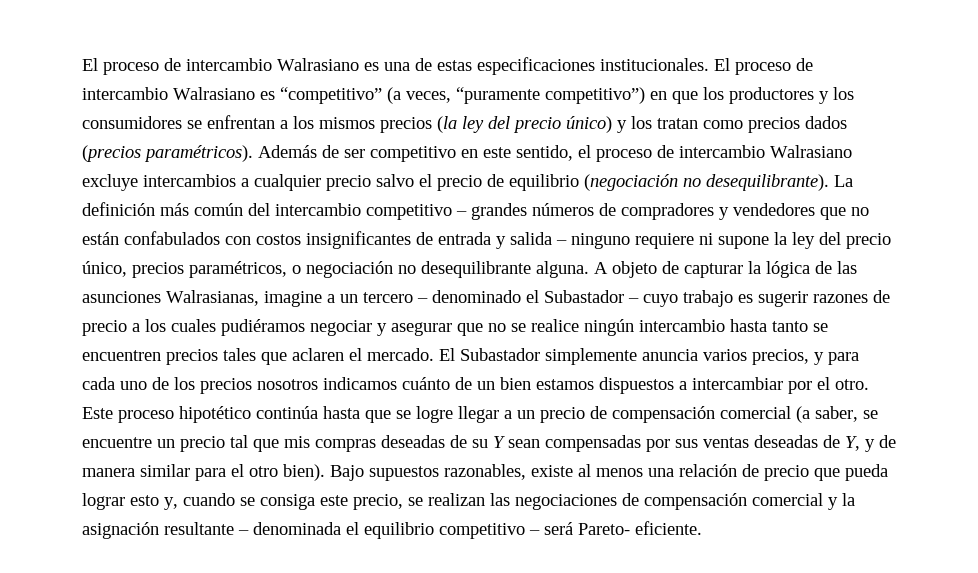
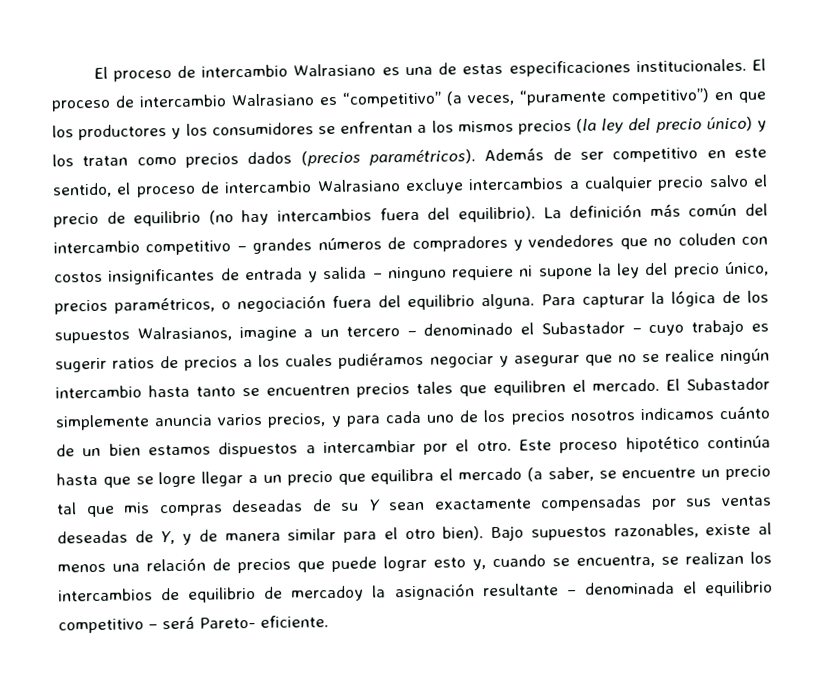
- Además de ser competitivo en este sentido, el proceso de intercambio Walrasiano excluye intercambios a cualquier precio salvo el precio de equilibrio (negociación no desequilibrante).
+ Además de ser competitivo en este sentido, el proceso de intercambio Walrasiano excluye intercambios a cualquier precio salvo el precio de equilibrio (no hay intercambios fuera del equilibrio).
- La definición más común del intercambio competitivo – grandes números de compradores y vendedores que no están confabulados con costos insignificantes de entrada y salida – ninguno requiere ni supone la ley del precio único, precios paramétricos, o negociación no desequilibrante alguna. A objeto de capturar la lógica de las asunciones Walrasianas, imagine a un tercero – denominado el Subastador – cuyo trabajo es sugerir razones de precio a los cuales pudiéramos negociar y asegurar que no se realice ningún intercambio hasta tanto se encuentren precios tales que aclaren el mercado.
+ La definición más común del intercambio competitivo – grandes números de compradores y vendedores que no coluden con costos insignificantes de entrada y salida – ninguno requiere ni supone la ley del precio único, precios paramétricos, o negociación fuera del equilibrio alguna. Para capturar la lógica de los supuestos Walrasianos, imagine a un tercero – denominado el Subastador – cuyo trabajo es sugerir ratios de precios a los cuales pudiéramos negociar y asegurar que no se realice ningún intercambio hasta tanto se encuentren precios tales que equilibren el mercado.
- Este proceso hipotético continúa hasta que se logre llegar a un precio de compensación comercial (a saber, se encuentre un precio tal que mis compras deseadas de su Y sean compensadas por sus ventas deseadas de Y, y de manera similar para el otro bien).
+ Este proceso hipotético continúa hasta que se logre llegar a un precio que equilibra el mercado (a saber, se encuentre un precio tal que mis compras deseadas de su Y sean exactamente compensadas por sus ventas deseadas de Y, y de manera similar para el otro bien).
- Bajo supuestos razonables, existe al menos una relación de precio que pueda lograr esto y, cuando se consiga este precio, se realizan las negociaciones de compensación comercial y la asignación resultante – denominada el equilibrio competitivo – será Pareto- eficiente.
+ Bajo supuestos razonables, existe al menos una relación de precios que puede lograr esto y, cuando se encuentra, se realizan los intercambios de equilibrio de mercadoy la asignación resultante – denominada el equilibrio competitivo – será Pareto- eficiente.

